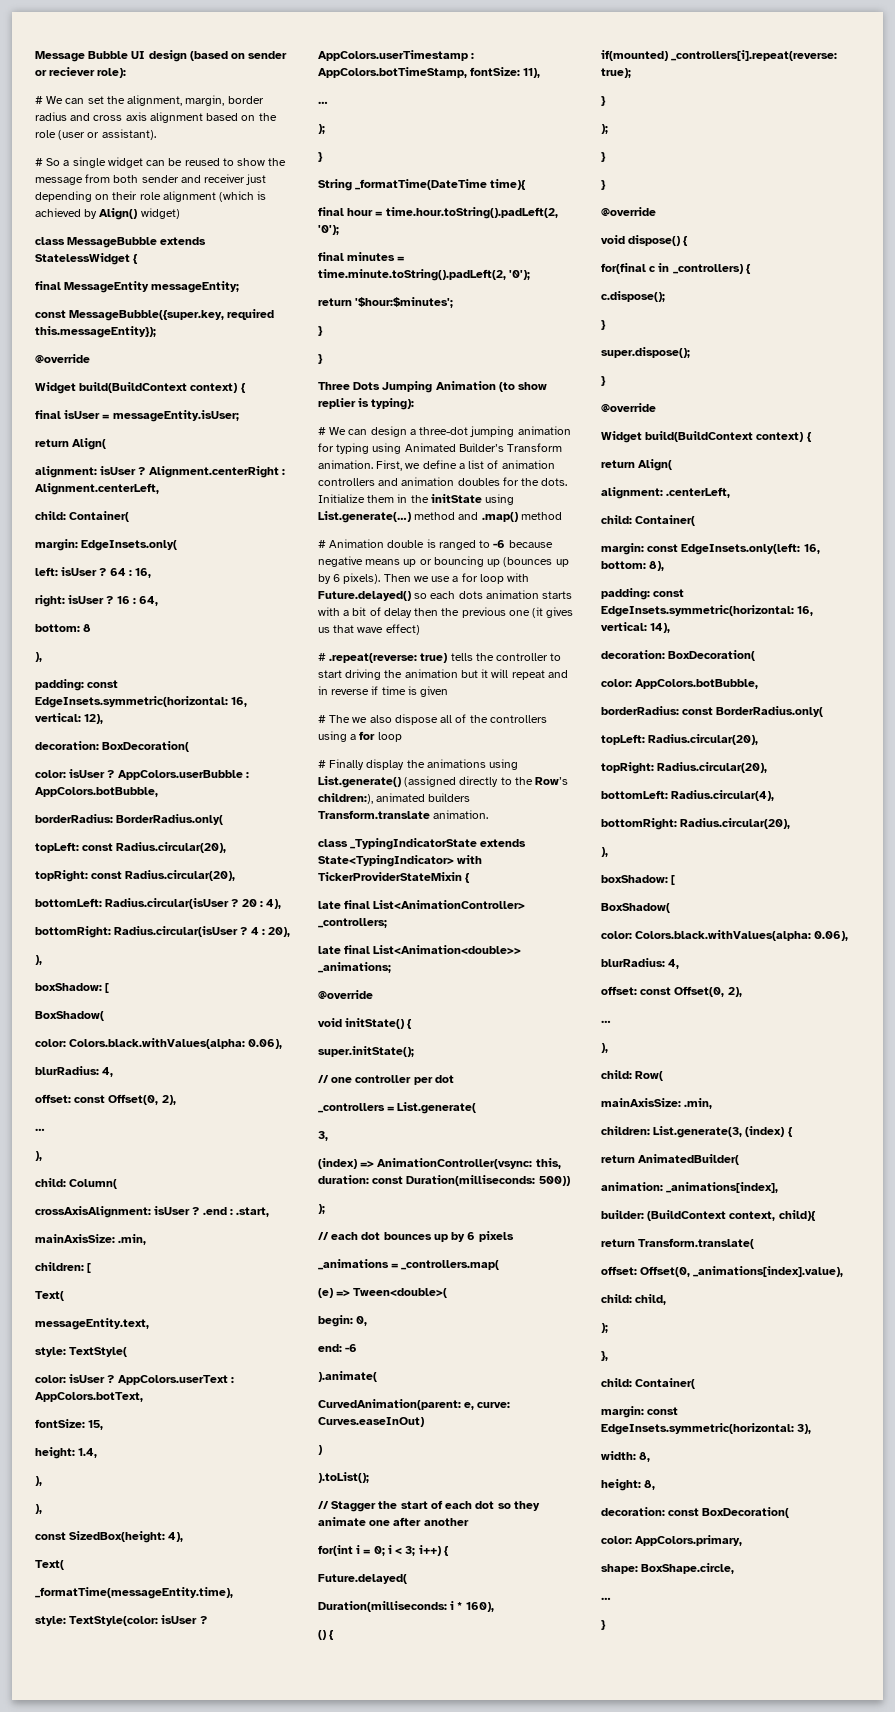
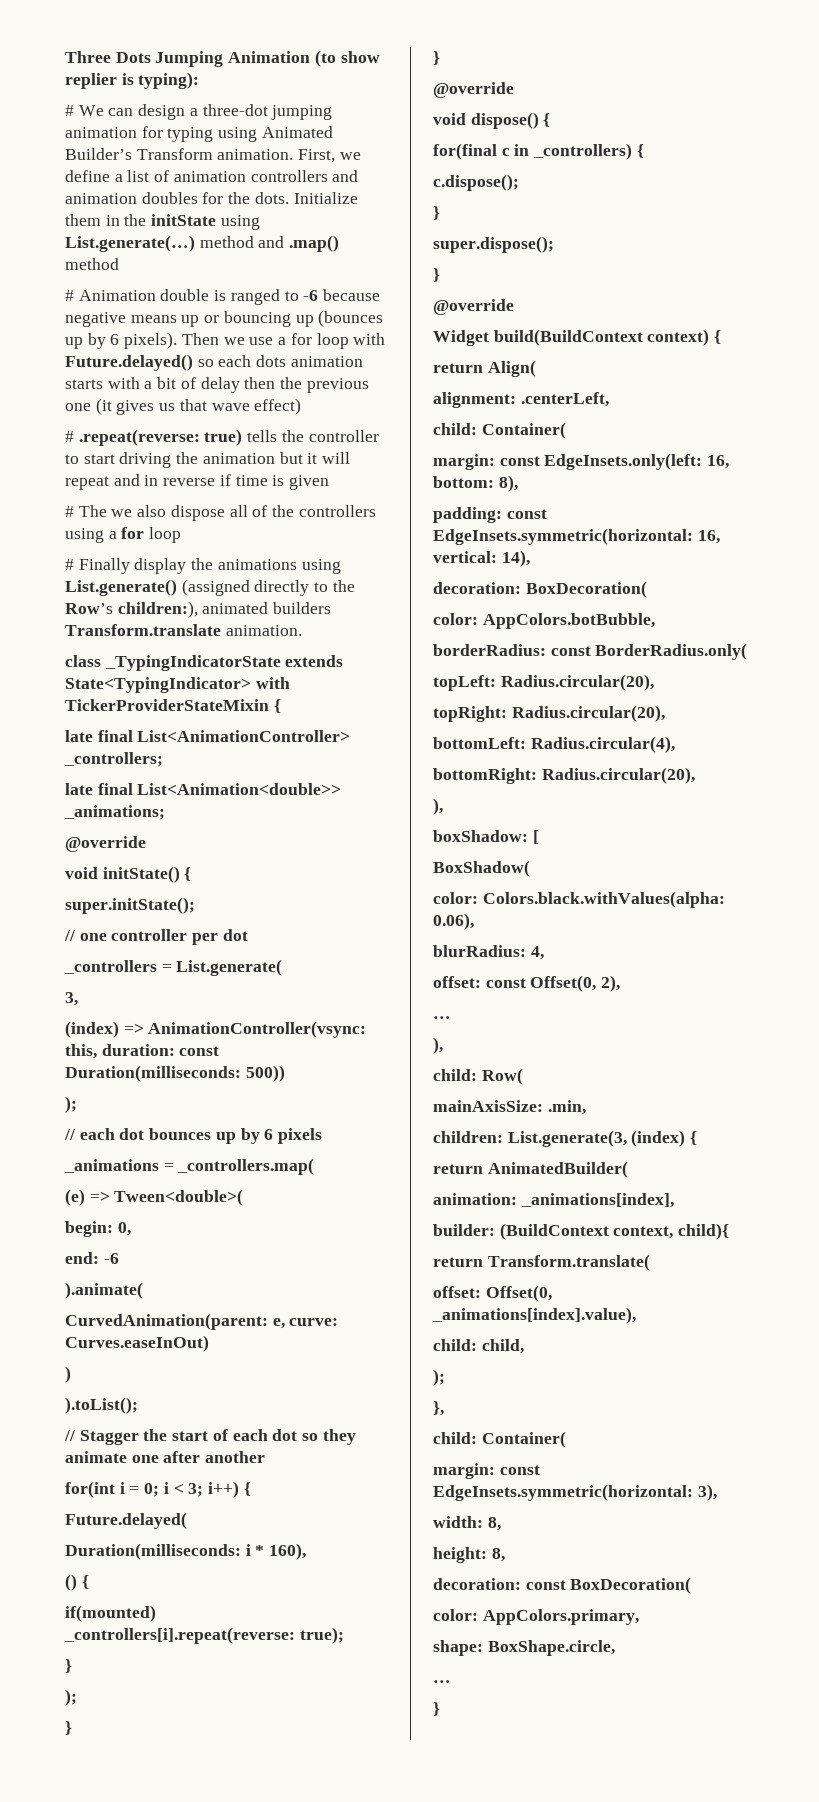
- Message Bubble UI design (based on sender or reciever role):
- # We can set the alignment, margin, border radius and cross axis alignment based on the role (user or assistant).
- # So a single widget can be reused to show the message from both sender and receiver just depending on their role alignment (which is achieved by Align() widget)
- class MessageBubble extends StatelessWidget {
- final MessageEntity messageEntity;
- const MessageBubble({super.key, required this.messageEntity});
- @override
- Widget build(BuildContext context) {
- final isUser = messageEntity.isUser;
- return Align(
- alignment: isUser ? Alignment.centerRight : Alignment.centerLeft,
- child: Container(
- margin: EdgeInsets.only(
- left: isUser ? 64 : 16,
- right: isUser ? 16 : 64,
- bottom: 8
- ),
- padding: const EdgeInsets.symmetric(horizontal: 16, vertical: 12),
- decoration: BoxDecoration(
- color: isUser ? AppColors.userBubble : AppColors.botBubble,
- borderRadius: BorderRadius.only(
- topLeft: const Radius.circular(20),
- topRight: const Radius.circular(20),
- bottomLeft: Radius.circular(isUser ? 20 : 4),
- bottomRight: Radius.circular(isUser ? 4 : 20),
- ),
- boxShadow: [
- BoxShadow(
- color: Colors.black.withValues(alpha: 0.06),
- blurRadius: 4,
- offset: const Offset(0, 2),
- …
- ),
- child: Column(
- crossAxisAlignment: isUser ? .end : .start,
- mainAxisSize: .min,
- children: [
- Text(
- messageEntity.text,
- style: TextStyle(
- color: isUser ? AppColors.userText : AppColors.botText,
- fontSize: 15,
- height: 1.4,
- ),
- ),
- const SizedBox(height: 4),
- Text(
- _formatTime(messageEntity.time),
- style: TextStyle(color: isUser ? AppColors.userTimestamp : AppColors.botTimeStamp, fontSize: 11),
- …
- );
- }
- String _formatTime(DateTime time){
- final hour = time.hour.toString().padLeft(2, '0');
- final minutes = time.minute.toString().padLeft(2, '0');
- return '$hour:$minutes';
- }
- }

